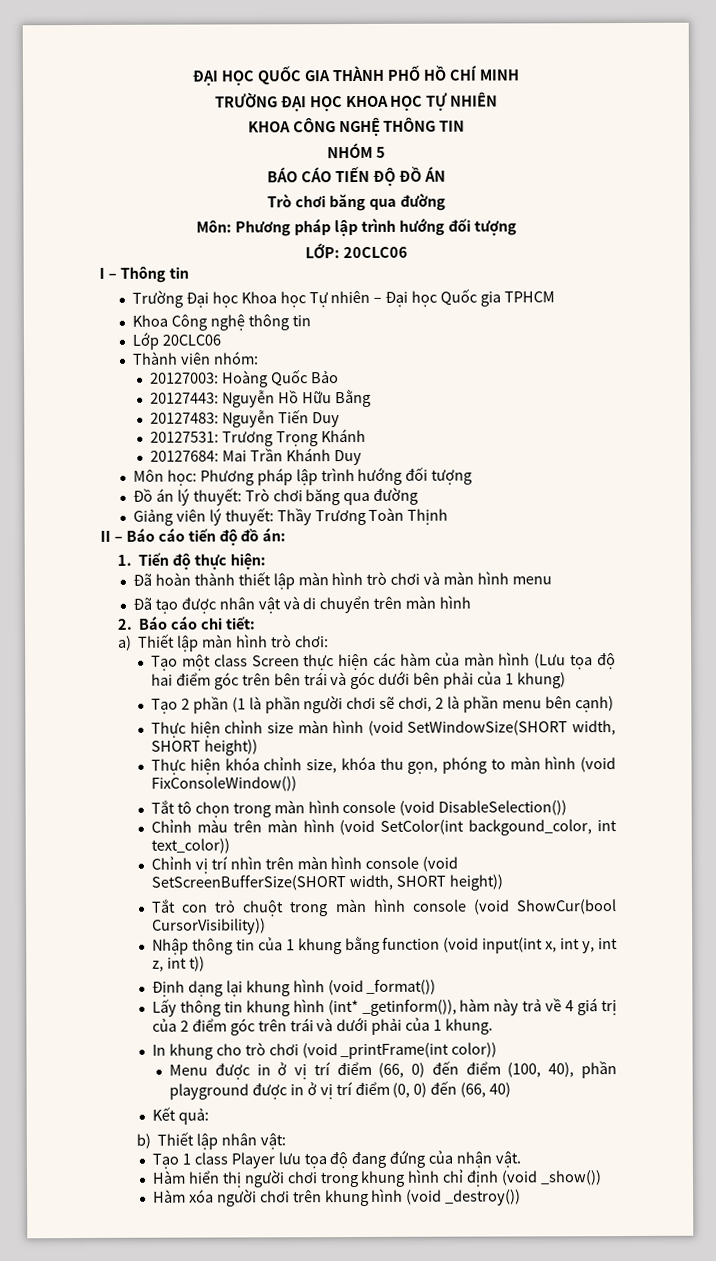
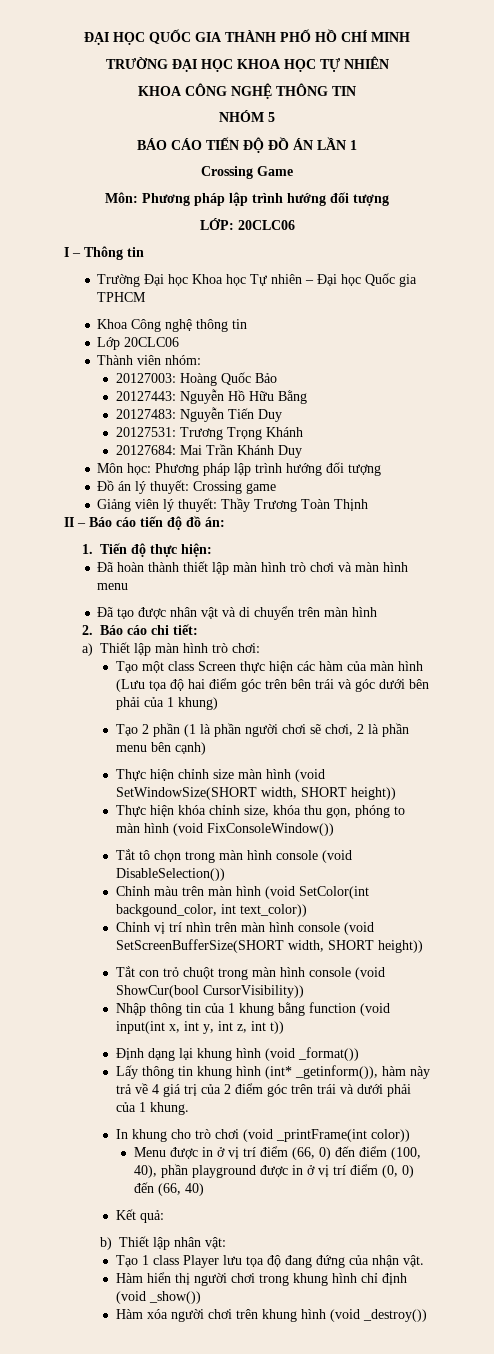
- BÁO CÁO TIẾN ĐỘ ĐỒ ÁN
- Trò chơi băng qua đường
+ BÁO CÁO TIẾN ĐỘ ĐỒ ÁN LẦN 1
+ Crossing Game
- Đồ án lý thuyết: Trò chơi băng qua đường
+ Đồ án lý thuyết: Crossing game

